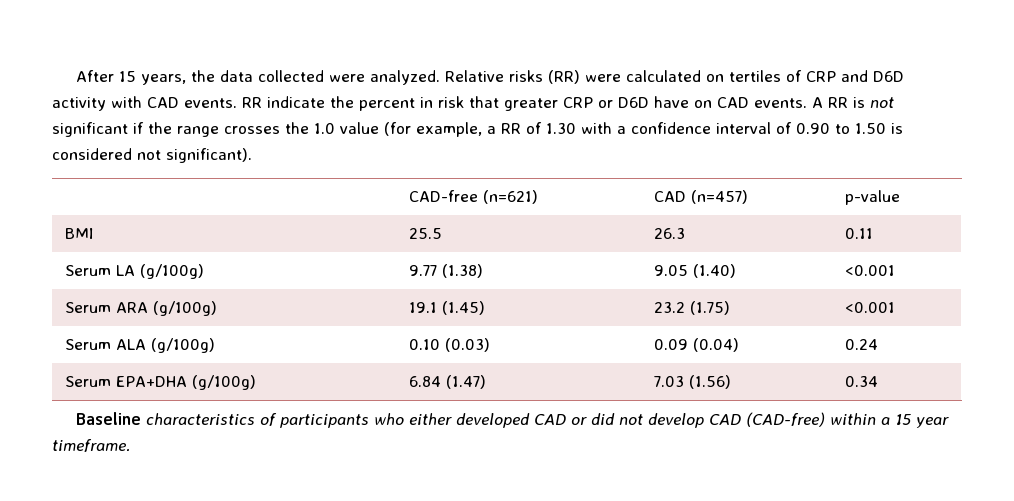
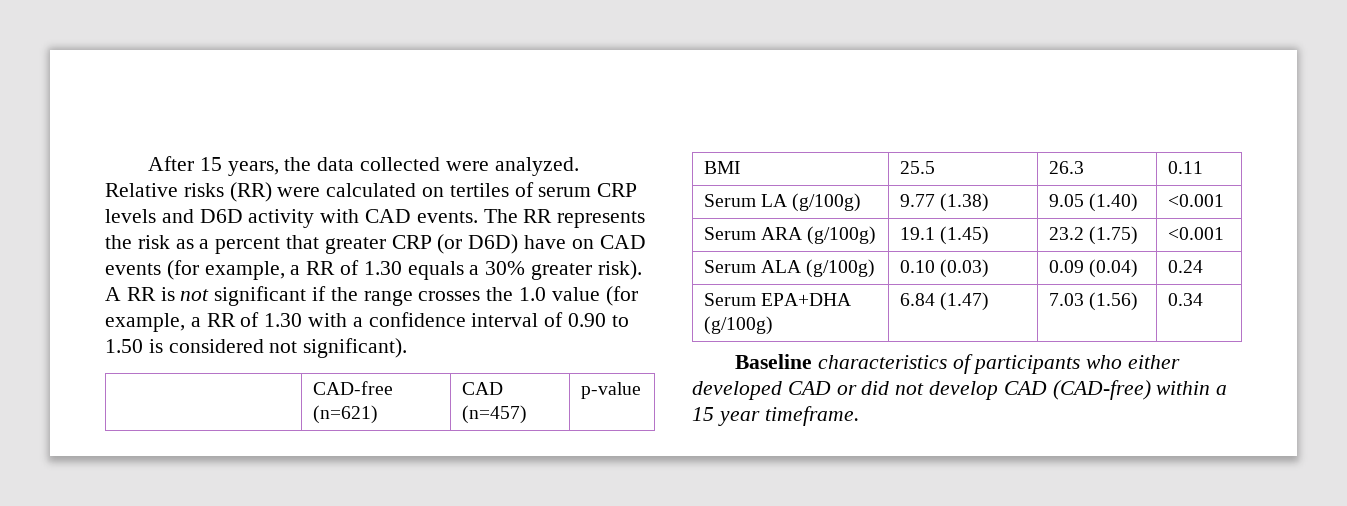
- Relative risks (RR) were calculated on tertiles of CRP and D6D activity with CAD events.
+ Relative risks (RR) were calculated on tertiles of serum CRP levels and D6D activity with CAD events.
- RR indicate the percent in risk that greater CRP or D6D have on CAD events.
+ The RR represents the risk as a percent that greater CRP (or D6D) have on CAD events (for example, a RR of 1.30 equals a 30% greater risk).

